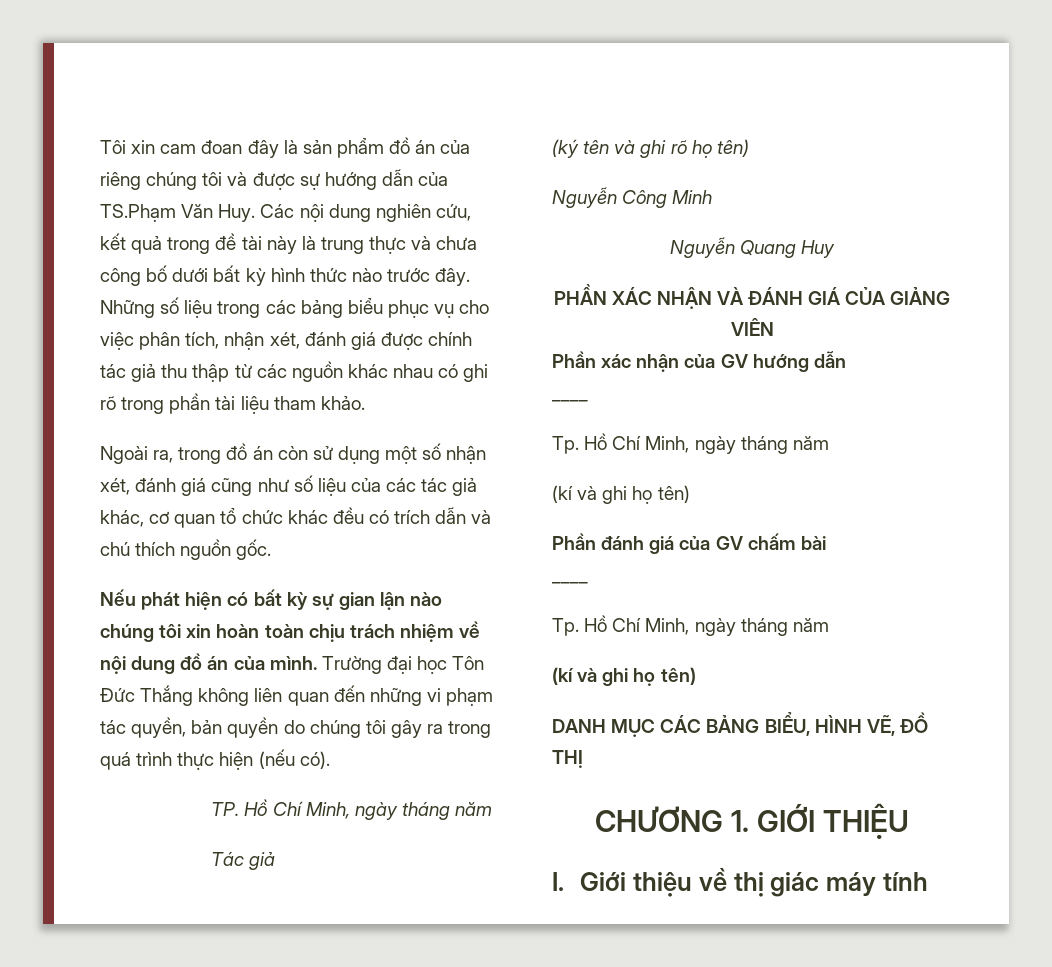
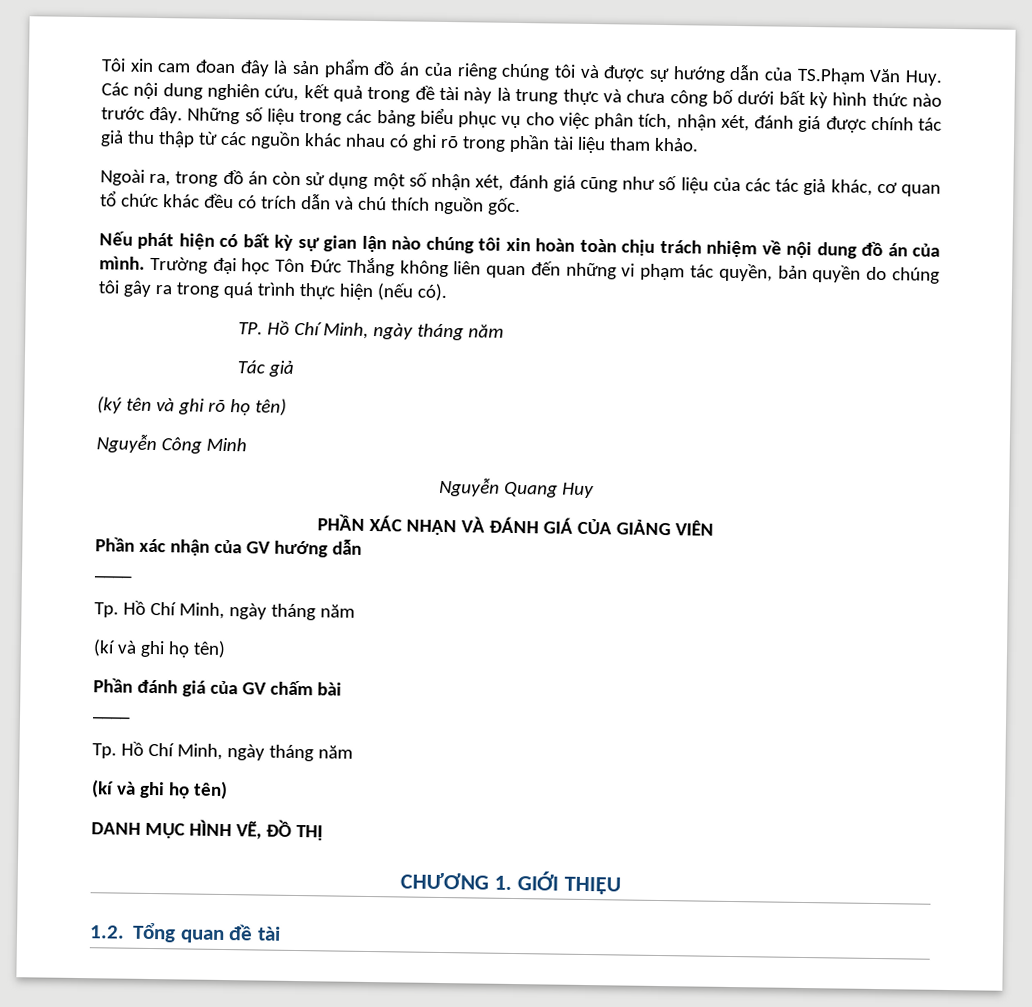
- DANH MỤC CÁC BẢNG BIỂU, HÌNH VẼ, ĐỒ THỊ
+ DANH MỤC HÌNH VẼ, ĐỒ THỊ
- I. Giới thiệu về thị giác máy tính
+ 1.2. Tổng quan đề tài

